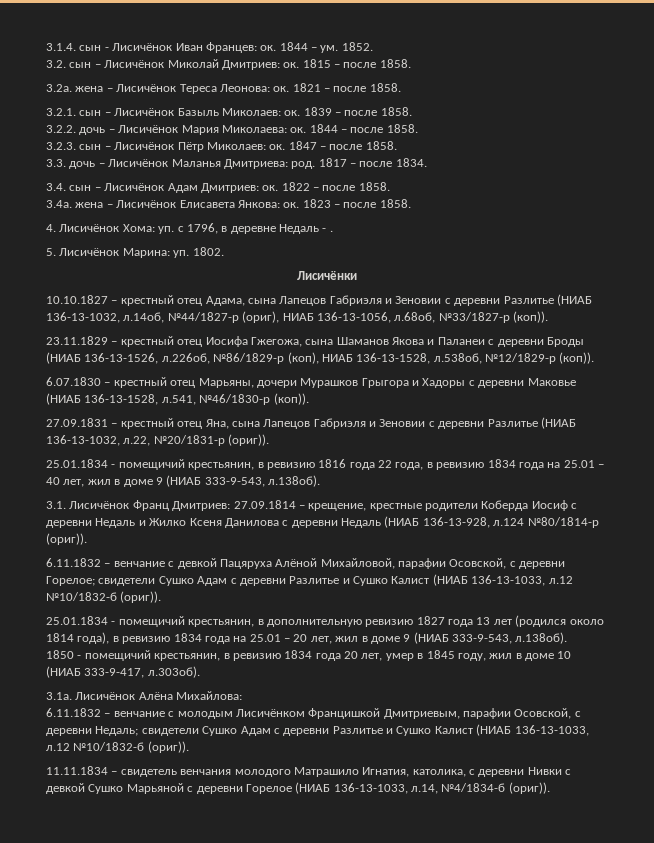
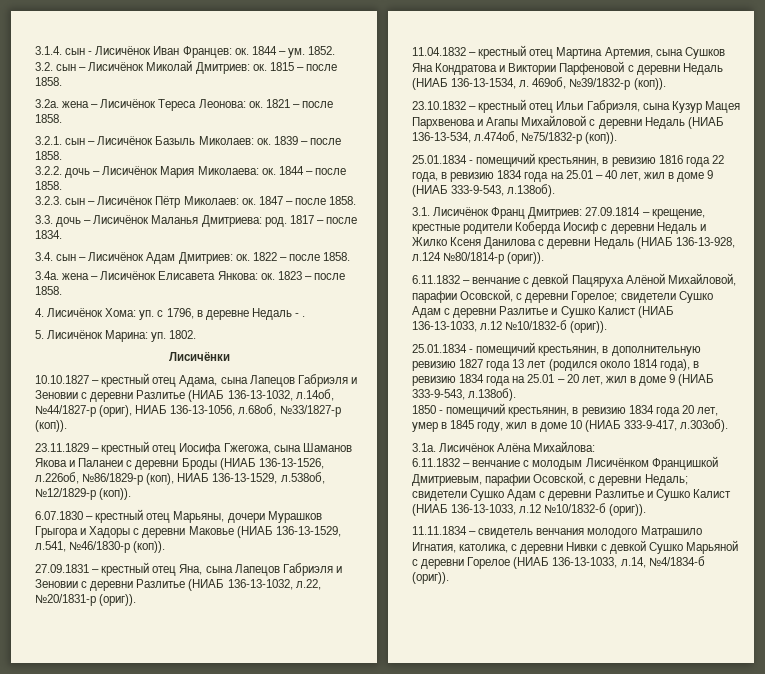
- 23.11.1829 – крестный отец Иосифа Гжегожа, сына Шаманов Якова и Паланеи с деревни Броды (НИАБ 136-13-1526, л.226об, №86/1829-р (коп), НИАБ 136-13-1528, л.538об, №12/1829-р (коп)).
+ 23.11.1829 – крестный отец Иосифа Гжегожа, сына Шаманов Якова и Паланеи с деревни Броды (НИАБ 136-13-1526, л.226об, №86/1829-р (коп), НИАБ 136-13-1529, л.538об, №12/1829-р (коп)).
- 6.07.1830 – крестный отец Марьяны, дочери Мурашков Грыгора и Хадоры с деревни Маковье (НИАБ 136-13-1528, л.541, №46/1830-р (коп)).
+ 6.07.1830 – крестный отец Марьяны, дочери Мурашков Грыгора и Хадоры с деревни Маковье (НИАБ 136-13-1529, л.541, №46/1830-р (коп)).
+ 11.04.1832 – крестный отец Мартина Артемия, сына Сушков Яна Кондратова и Виктории Парфеновой с деревни Недаль (НИАБ 136-13-1534, л. 469об, №39/1832-р (коп)).
+ 23.10.1832 – крестный отец Ильи Габриэля, сына Кузур Мацея Пархвенова и Агапы Михайловой с деревни Недаль (НИАБ 136-13-534, л.474об, №75/1832-р (коп)).

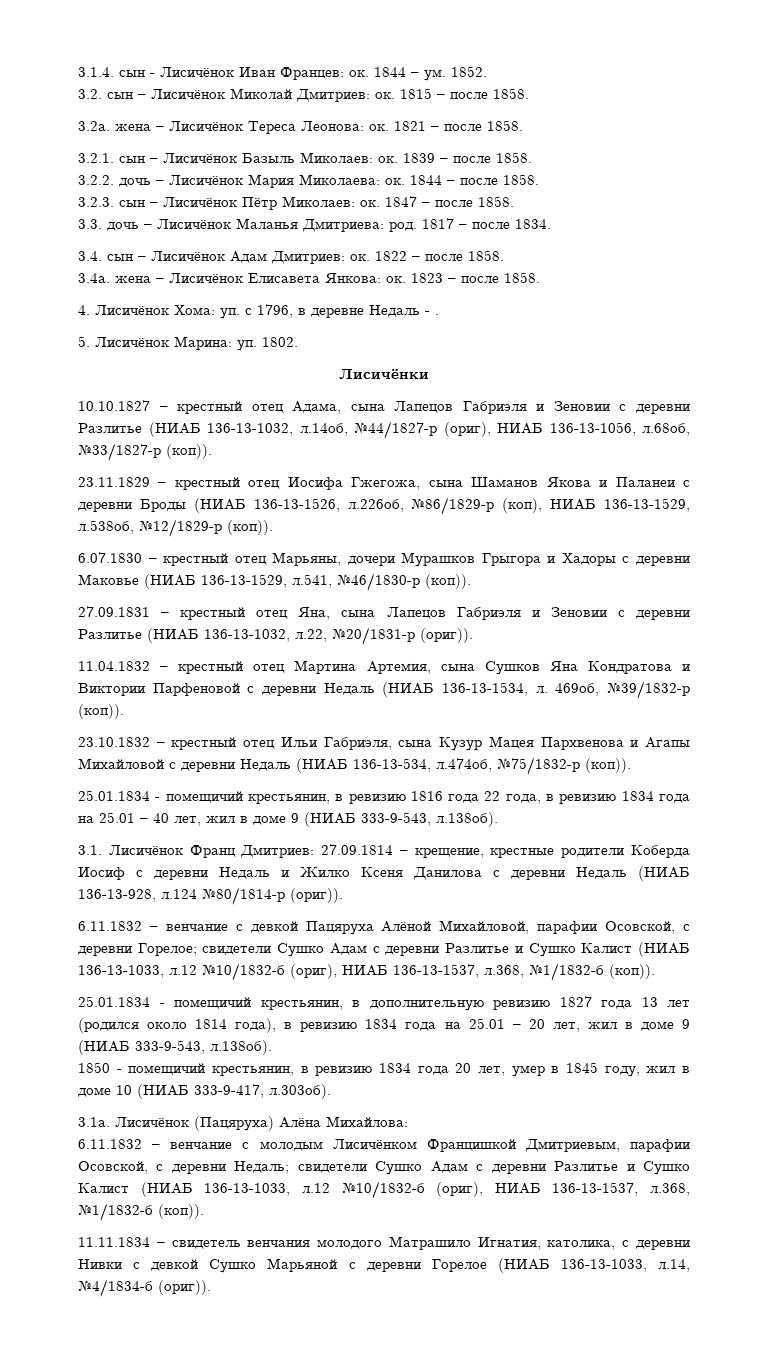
- 6.11.1832 – венчание с девкой Пацяруха Алёной Михайловой, парафии Осовской, с деревни Горелое; свидетели Сушко Адам с деревни Разлитье и Сушко Калист (НИАБ 136-13-1033, л.12 №10/1832-б (ориг)).
+ 6.11.1832 – венчание с девкой Пацяруха Алёной Михайловой, парафии Осовской, с деревни Горелое; свидетели Сушко Адам с деревни Разлитье и Сушко Калист (НИАБ 136-13-1033, л.12 №10/1832-б (ориг), НИАБ 136-13-1537, л.368, №1/1832-б (коп)).
- 3.1а. Лисичёнок Алёна Михайлова:
+ 3.1а. Лисичёнок (Пацяруха) Алёна Михайлова:
- 6.11.1832 – венчание с молодым Лисичёнком Францишкой Дмитриевым, парафии Осовской, с деревни Недаль; свидетели Сушко Адам с деревни Разлитье и Сушко Калист (НИАБ 136-13-1033, л.12 №10/1832-б (ориг)).
+ 6.11.1832 – венчание с молодым Лисичёнком Францишкой Дмитриевым, парафии Осовской, с деревни Недаль; свидетели Сушко Адам с деревни Разлитье и Сушко Калист (НИАБ 136-13-1033, л.12 №10/1832-б (ориг), НИАБ 136-13-1537, л.368, №1/1832-б (коп)).

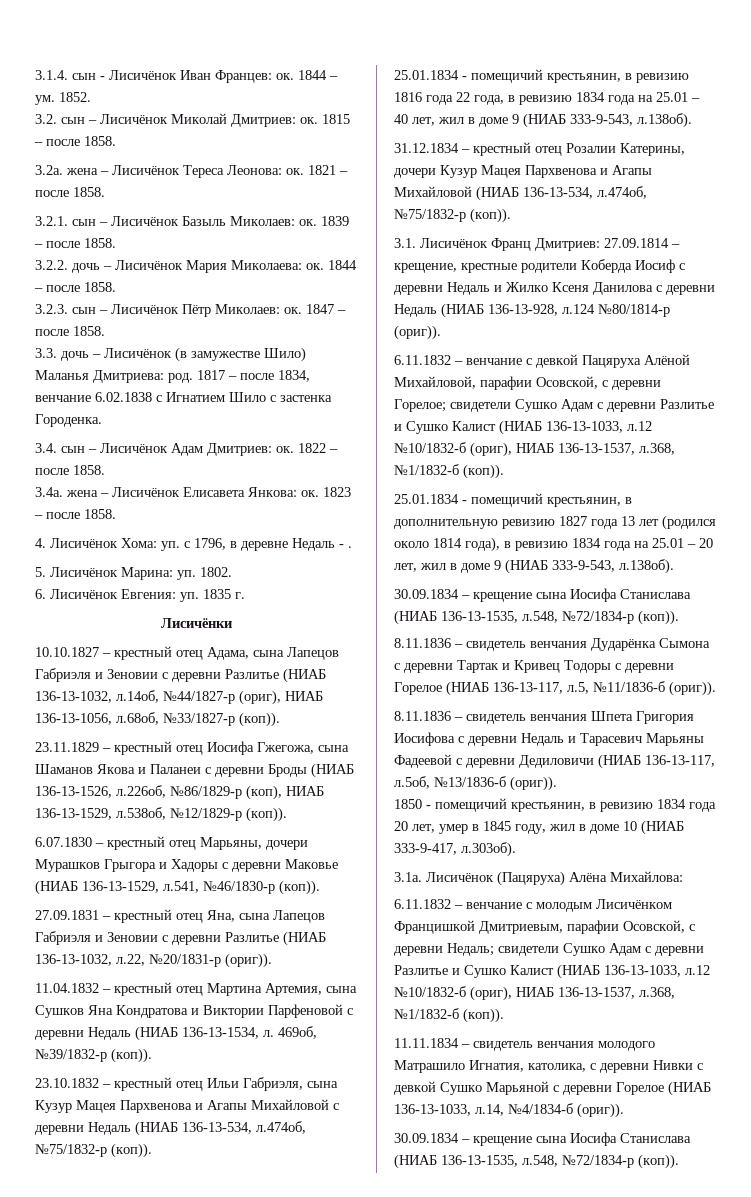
- 3.3. дочь – Лисичёнок Маланья Дмитриева: род.
+ 3.3. дочь – Лисичёнок (в замужестве Шило) Маланья Дмитриева: род.
- 1817 – после 1834.
+ 1817 – после 1834, венчание 6.02.1838 с Игнатием Шило с застенка Городенка.
+ 6. Лисичёнок Евгения: уп. 1835 г.
+ 31.12.1834 – крестный отец Розалии Катерины, дочери Кузур Мацея Пархвенова и Агапы Михайловой (НИАБ 136-13-534, л.474об, №75/1832-р (коп)).
  25.01.1834 - помещичий крестьянин, в дополнительную ревизию 1827 года 13 лет (родился около 1814 года), в ревизию 1834 года на 25.01 – 20 лет, жил в доме 9 (НИАБ 333-9-543, л.138об).
+ 30.09.1834 – крещение сына Иосифа Станислава (НИАБ 136-13-1535, л.548, №72/1834-р (коп)).
+ 8.11.1836 – свидетель венчания Дударёнка Сымона с деревни Тартак и Кривец Тодоры с деревни Горелое (НИАБ 136-13-117, л.5, №11/1836-б (ориг)).
+ 8.11.1836 – свидетель венчания Шпета Григория Иосифова с деревни Недаль и Тарасевич Марьяны Фадеевой с деревни Дедиловичи (НИАБ 136-13-117, л.5об, №13/1836-б (ориг)).
  11.11.1834 – свидетель венчания молодого Матрашило Игнатия, католика, с деревни Нивки с девкой Сушко Марьяной с деревни Горелое (НИАБ 136-13-1033, л.14, №4/1834-б (ориг)).
+ 30.09.1834 – крещение сына Иосифа Станислава (НИАБ 136-13-1535, л.548, №72/1834-р (коп)).

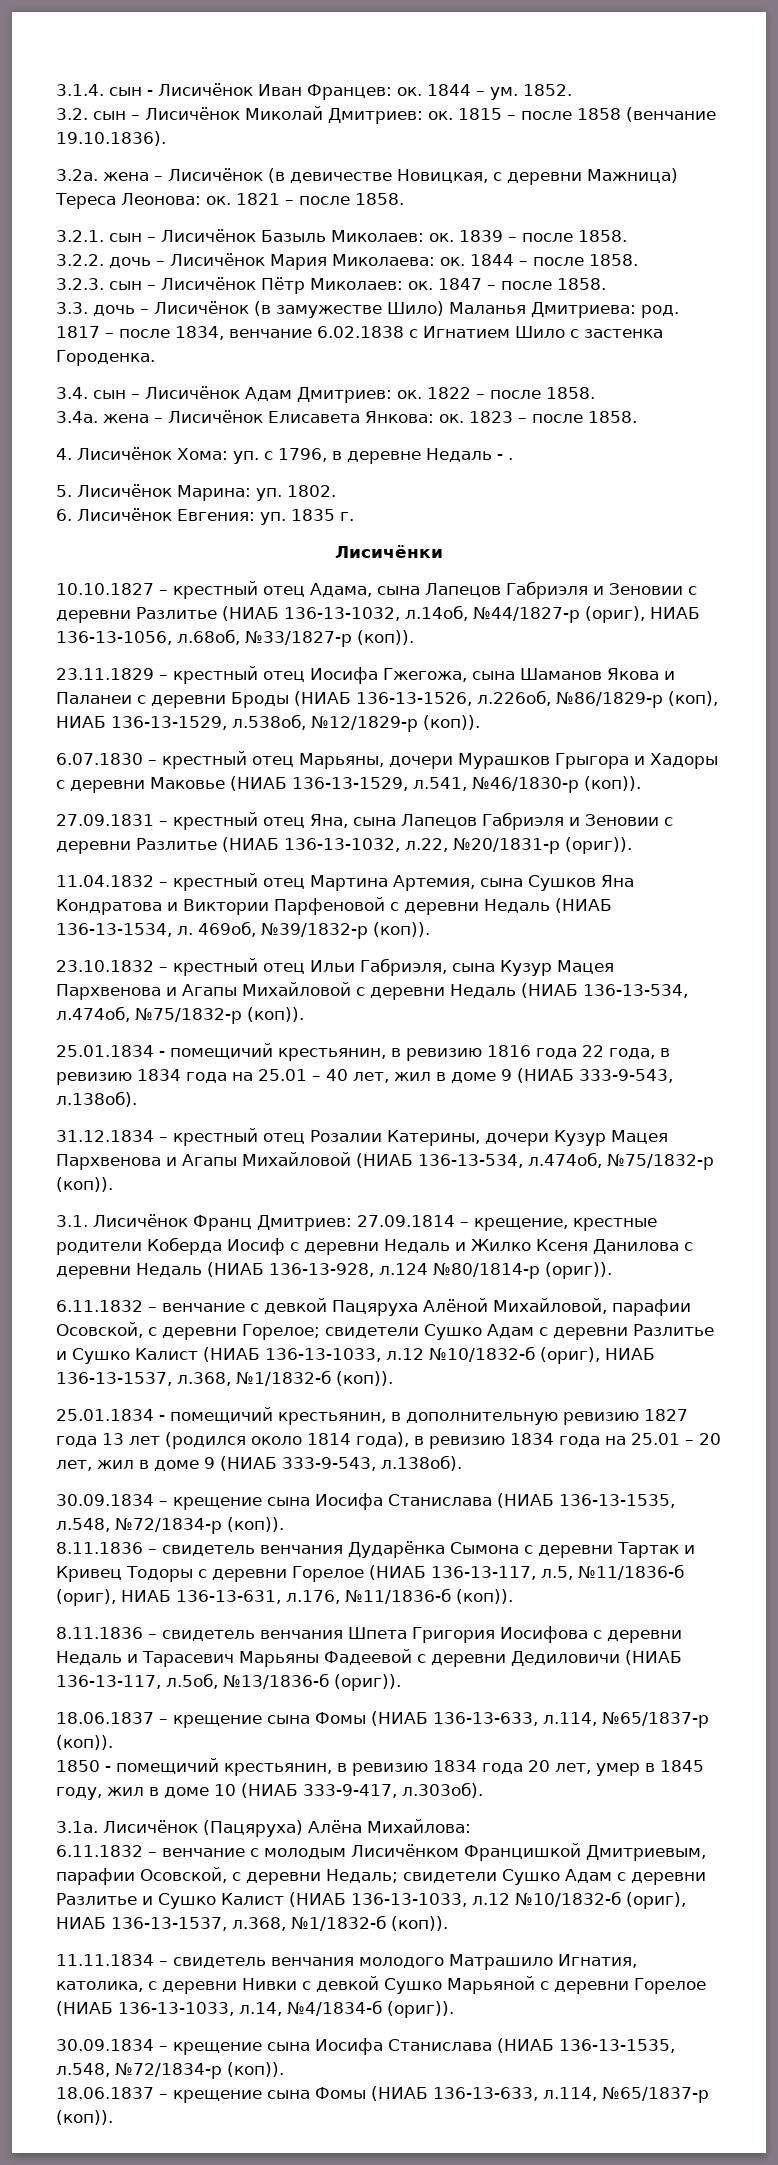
- 1815 – после 1858.
+ 1815 – после 1858 (венчание 19.10.1836).
- 3.2а. жена – Лисичёнок Тереса Леонова: ок.
+ 3.2а. жена – Лисичёнок (в девичестве Новицкая, с деревни Мажница) Тереса Леонова: ок.
- 8.11.1836 – свидетель венчания Дударёнка Сымона с деревни Тартак и Кривец Тодоры с деревни Горелое (НИАБ 136-13-117, л.5, №11/1836-б (ориг)).
+ 8.11.1836 – свидетель венчания Дударёнка Сымона с деревни Тартак и Кривец Тодоры с деревни Горелое (НИАБ 136-13-117, л.5, №11/1836-б (ориг), НИАБ 136-13-631, л.176, №11/1836-б (коп)).
  8.11.1836 – свидетель венчания Шпета Григория Иосифова с деревни Недаль и Тарасевич Марьяны Фадеевой с деревни Дедиловичи (НИАБ 136-13-117, л.5об, №13/1836-б (ориг)).
+ 18.06.1837 – крещение сына Фомы (НИАБ 136-13-633, л.114, №65/1837-р (коп)).
  11.11.1834 – свидетель венчания молодого Матрашило Игнатия, католика, с деревни Нивки с девкой Сушко Марьяной с деревни Горелое (НИАБ 136-13-1033, л.14, №4/1834-б (ориг)).
  30.09.1834 – крещение сына Иосифа Станислава (НИАБ 136-13-1535, л.548, №72/1834-р (коп)).
+ 18.06.1837 – крещение сына Фомы (НИАБ 136-13-633, л.114, №65/1837-р (коп)).

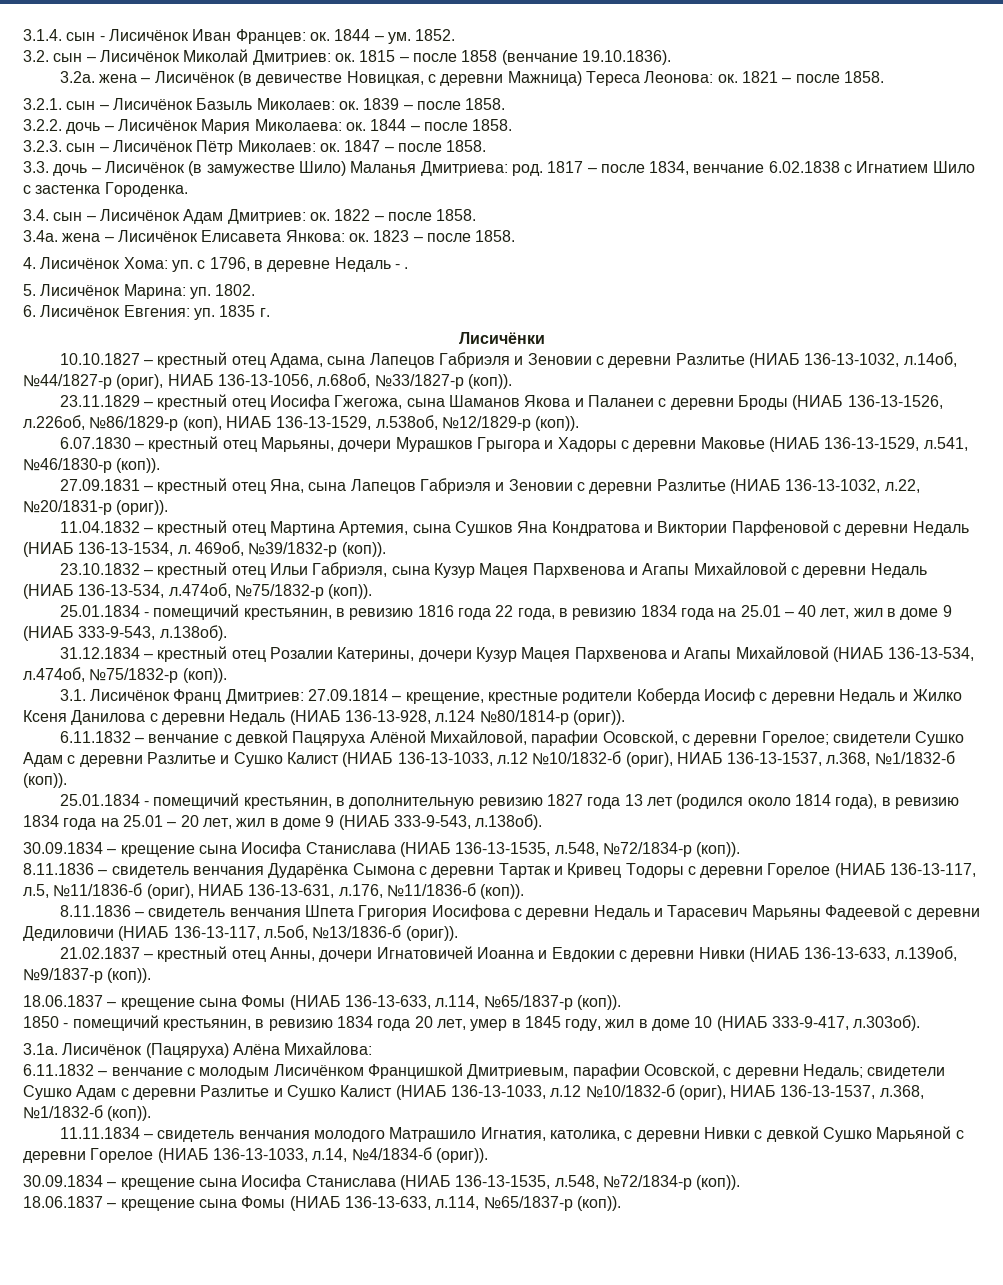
+ 21.02.1837 – крестный отец Анны, дочери Игнатовичей Иоанна и Евдокии с деревни Нивки (НИАБ 136-13-633, л.139об, №9/1837-р (коп)).

